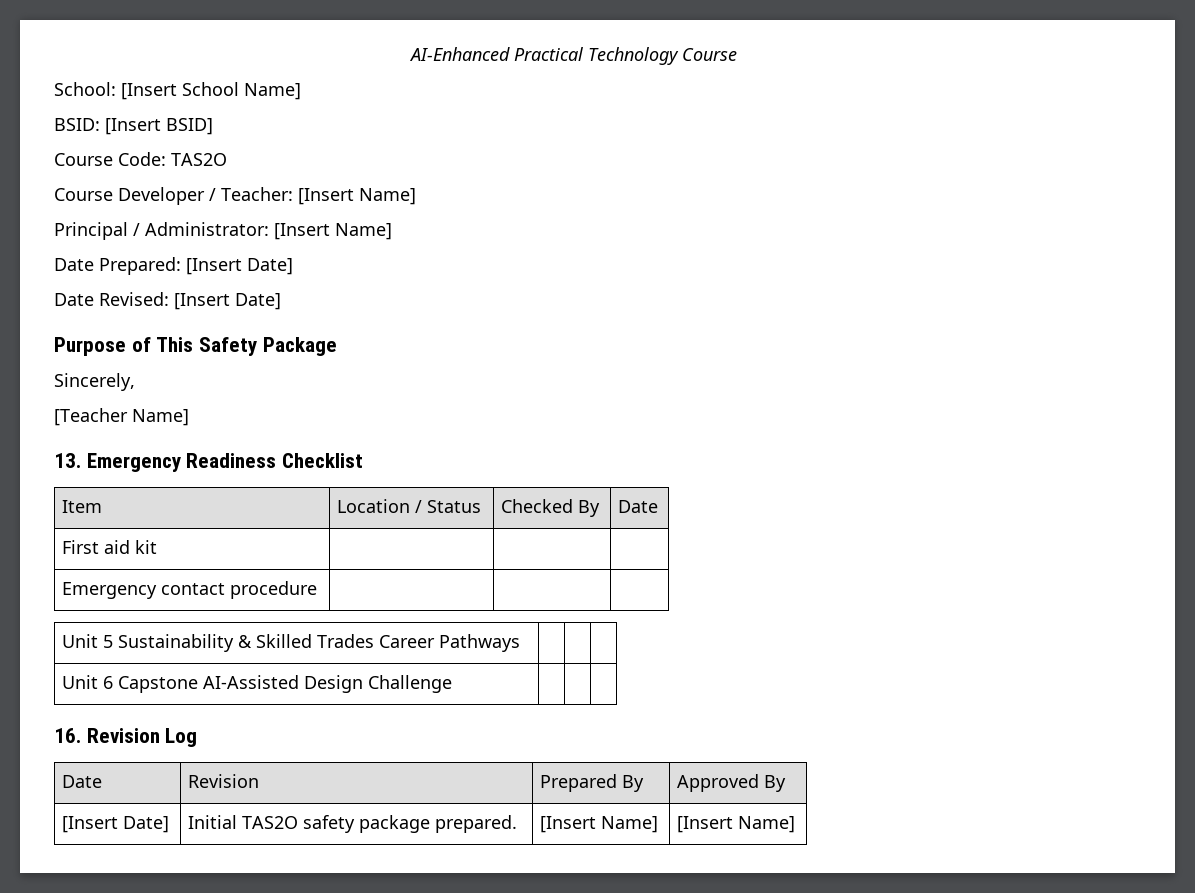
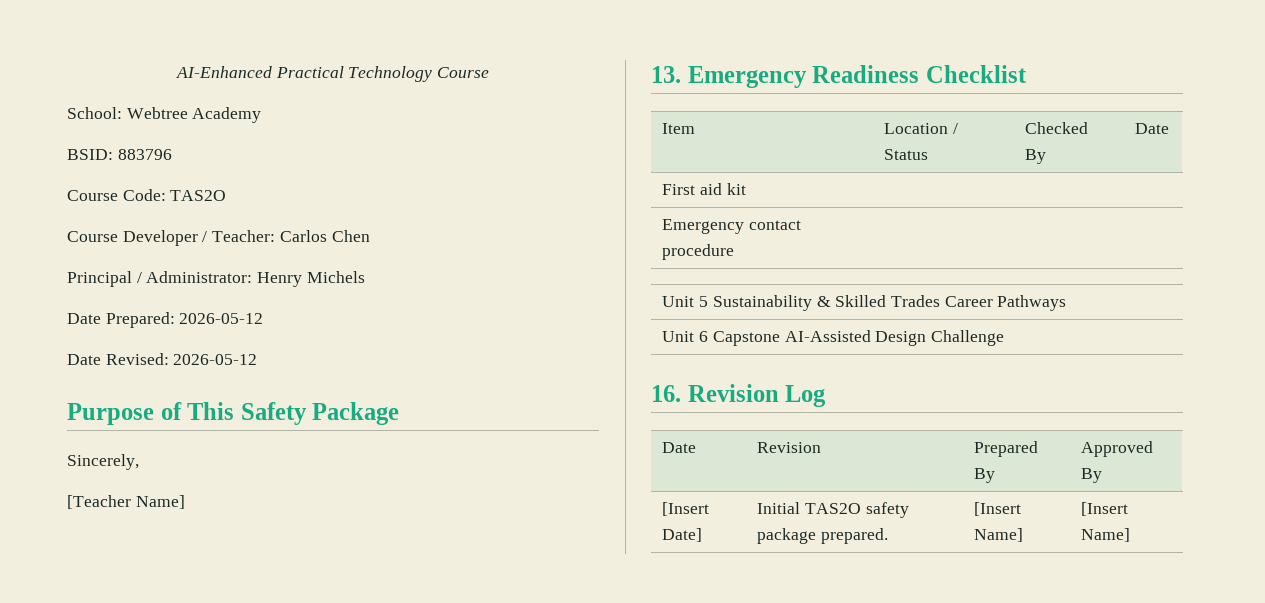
- School: [Insert School Name]
+ School: Webtree Academy
- BSID: [Insert BSID]
+ BSID: 883796
- Course Developer / Teacher: [Insert Name]
+ Course Developer / Teacher: Carlos Chen
- Principal / Administrator: [Insert Name]
+ Principal / Administrator: Henry Michels
- Date Prepared: [Insert Date]
+ Date Prepared: 2026-05-12
- Date Revised: [Insert Date]
+ Date Revised: 2026-05-12

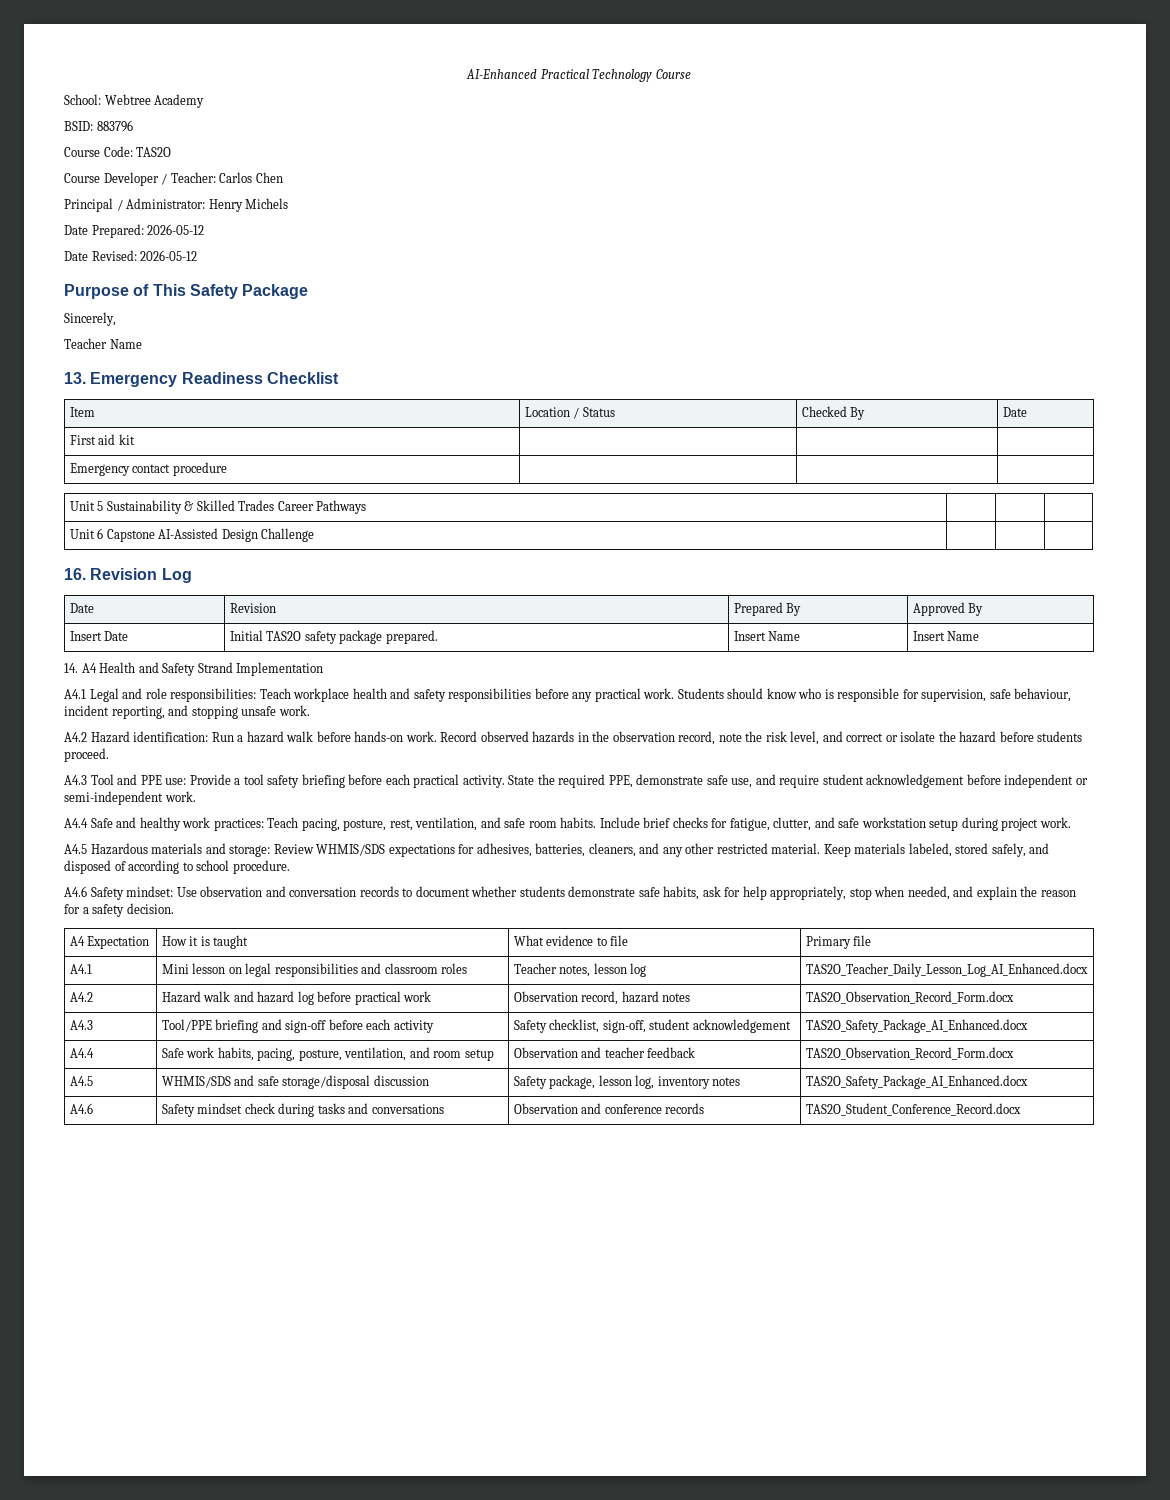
- [Teacher Name]
+ Teacher Name
- [Insert Date] | Initial TAS2O safety package prepared. | [Insert Name] | [Insert Name]
+ Insert Date | Initial TAS2O safety package prepared. | Insert Name | Insert Name
+ 14. A4 Health and Safety Strand Implementation
+ A4.1 Legal and role responsibilities: Teach workplace health and safety responsibilities before any practical work. Students should know who is responsible for supervision, safe behaviour, incident reporting, and stopping unsafe work.
+ A4.2 Hazard identification: Run a hazard walk before hands-on work. Record observed hazards in the observation record, note the risk level, and correct or isolate the hazard before students proceed.
+ A4.3 Tool and PPE use: Provide a tool safety briefing before each practical activity. State the required PPE, demonstrate safe use, and require student acknowledgement before independent or semi-independent work.
+ A4.4 Safe and healthy work practices: Teach pacing, posture, rest, ventilation, and safe room habits. Include brief checks for fatigue, clutter, and safe workstation setup during project work.
+ A4.5 Hazardous materials and storage: Review WHMIS/SDS expectations for adhesives, batteries, cleaners, and any other restricted material. Keep materials labeled, stored safely, and disposed of according to school procedure.
+ A4.6 Safety mindset: Use observation and conversation records to document whether students demonstrate safe habits, ask for help appropriately, stop when needed, and explain the reason for a safety decision.
+ A4 Expectation | How it is taught | What evidence to file | Primary file
+ A4.1 | Mini lesson on legal responsibilities and classroom roles | Teacher notes, lesson log | TAS2O_Teacher_Daily_Lesson_Log_AI_Enhanced.docx
+ A4.2 | Hazard walk and hazard log before practical work | Observation record, hazard notes | TAS2O_Observation_Record_Form.docx
+ A4.3 | Tool/PPE briefing and sign-off before each activity | Safety checklist, sign-off, student acknowledgement | TAS2O_Safety_Package_AI_Enhanced.docx
+ A4.4 | Safe work habits, pacing, posture, ventilation, and room setup | Observation and teacher feedback | TAS2O_Observation_Record_Form.docx
+ A4.5 | WHMIS/SDS and safe storage/disposal discussion | Safety package, lesson log, inventory notes | TAS2O_Safety_Package_AI_Enhanced.docx
+ A4.6 | Safety mindset check during tasks and conversations | Observation and conference records | TAS2O_Student_Conference_Record.docx

